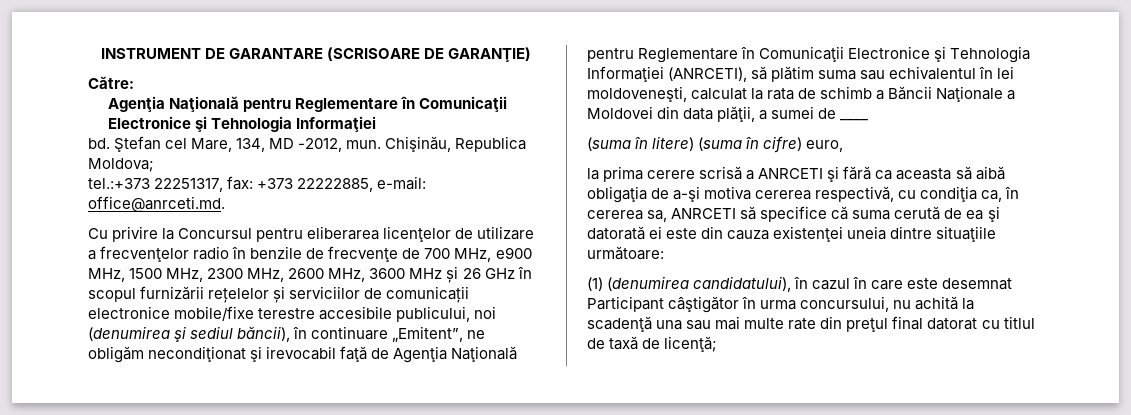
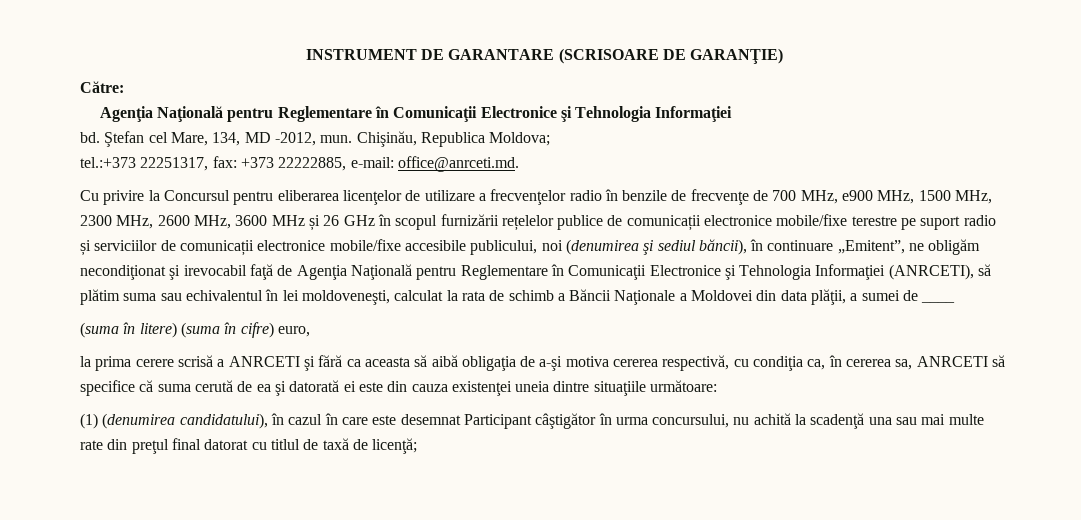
- Cu privire la Concursul pentru eliberarea licenţelor de utilizare a frecvenţelor radio în benzile de frecvenţe de 700 MHz, e900 MHz, 1500 MHz, 2300 MHz, 2600 MHz, 3600 MHz și 26 GHz în scopul furnizării rețelelor și serviciilor de comunicații electronice mobile/fixe terestre accesibile publicului, noi (denumirea şi sediul băncii), în continuare „Emitent”, ne obligăm necondiţionat şi irevocabil faţă de Agenţia Naţională pentru Reglementare în Comunicaţii Electronice şi Tehnologia Informaţiei (ANRCETI), să plătim suma sau echivalentul în lei moldoveneşti, calculat la rata de schimb a Băncii Naţionale a Moldovei din data plăţii, a sumei de ____
+ Cu privire la Concursul pentru eliberarea licenţelor de utilizare a frecvenţelor radio în benzile de frecvenţe de 700 MHz, e900 MHz, 1500 MHz, 2300 MHz, 2600 MHz, 3600 MHz și 26 GHz în scopul furnizării rețelelor publice de comunicații electronice mobile/fixe terestre pe suport radio și serviciilor de comunicații electronice mobile/fixe accesibile publicului, noi (denumirea şi sediul băncii), în continuare „Emitent”, ne obligăm necondiţionat şi irevocabil faţă de Agenţia Naţională pentru Reglementare în Comunicaţii Electronice şi Tehnologia Informaţiei (ANRCETI), să plătim suma sau echivalentul în lei moldoveneşti, calculat la rata de schimb a Băncii Naţionale a Moldovei din data plăţii, a sumei de ____

